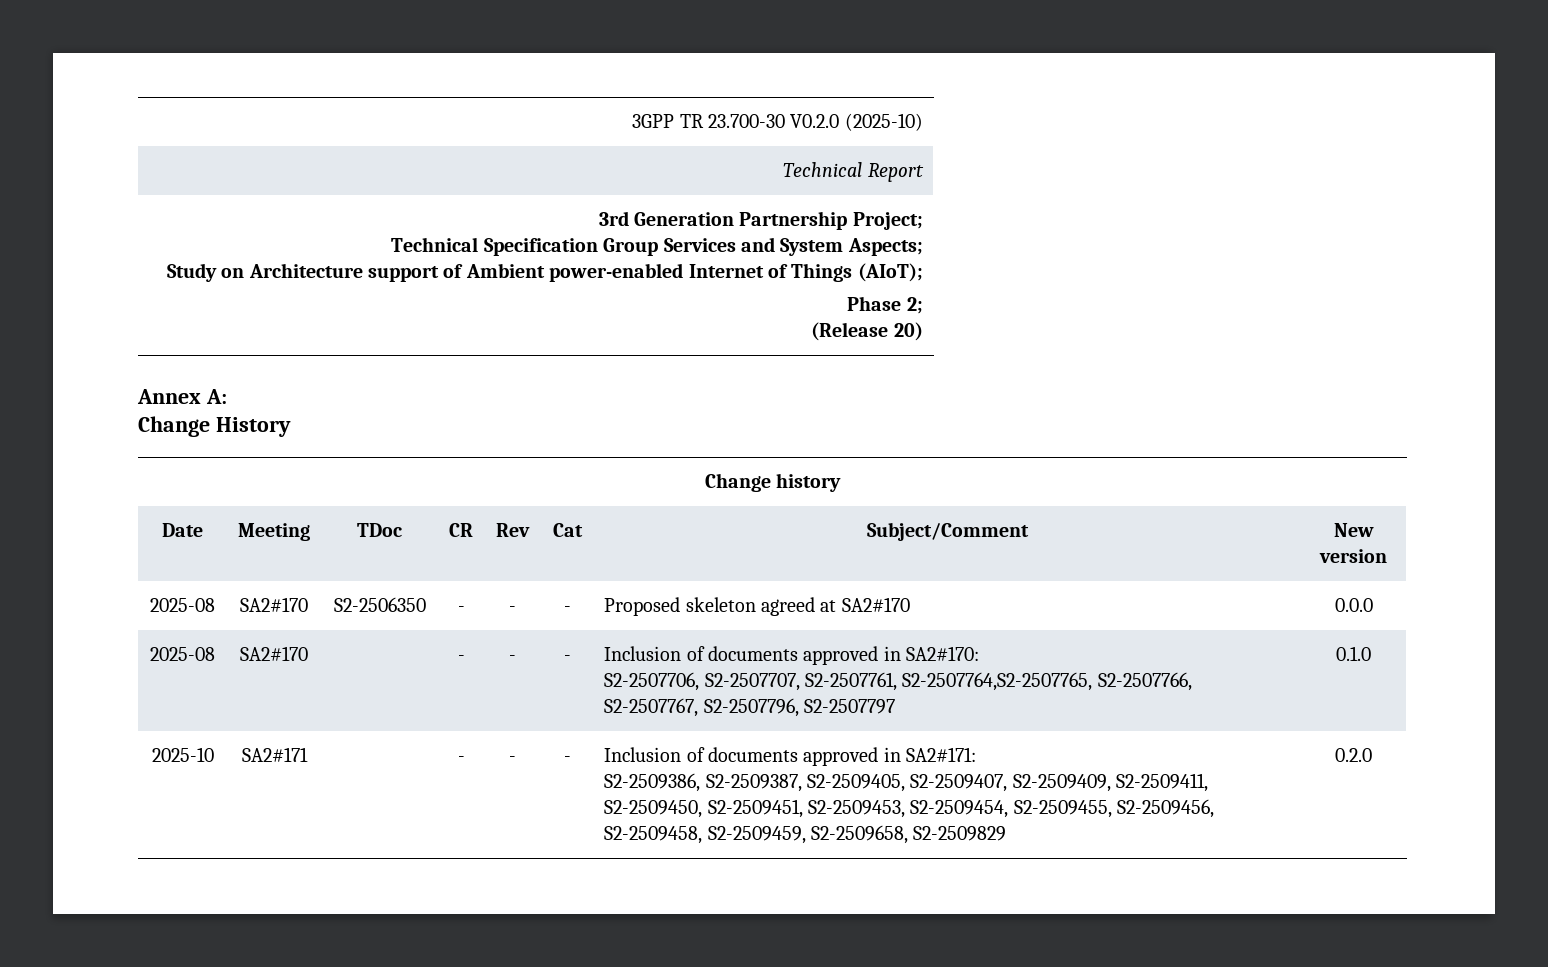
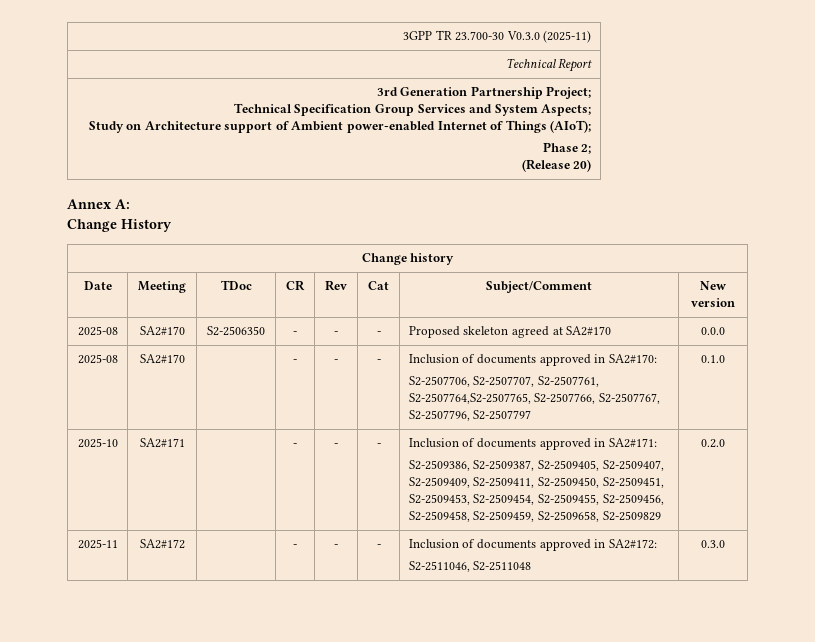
- 3GPP TR 23.700-30 V0.2.0 (2025-10)
+ 3GPP TR 23.700-30 V0.3.0 (2025-11)
+ 2025-11 | SA2#172 | | - | - | - | Inclusion of documents approved in SA2#172:
+ S2-2511046, S2-2511048 | 0.3.0

